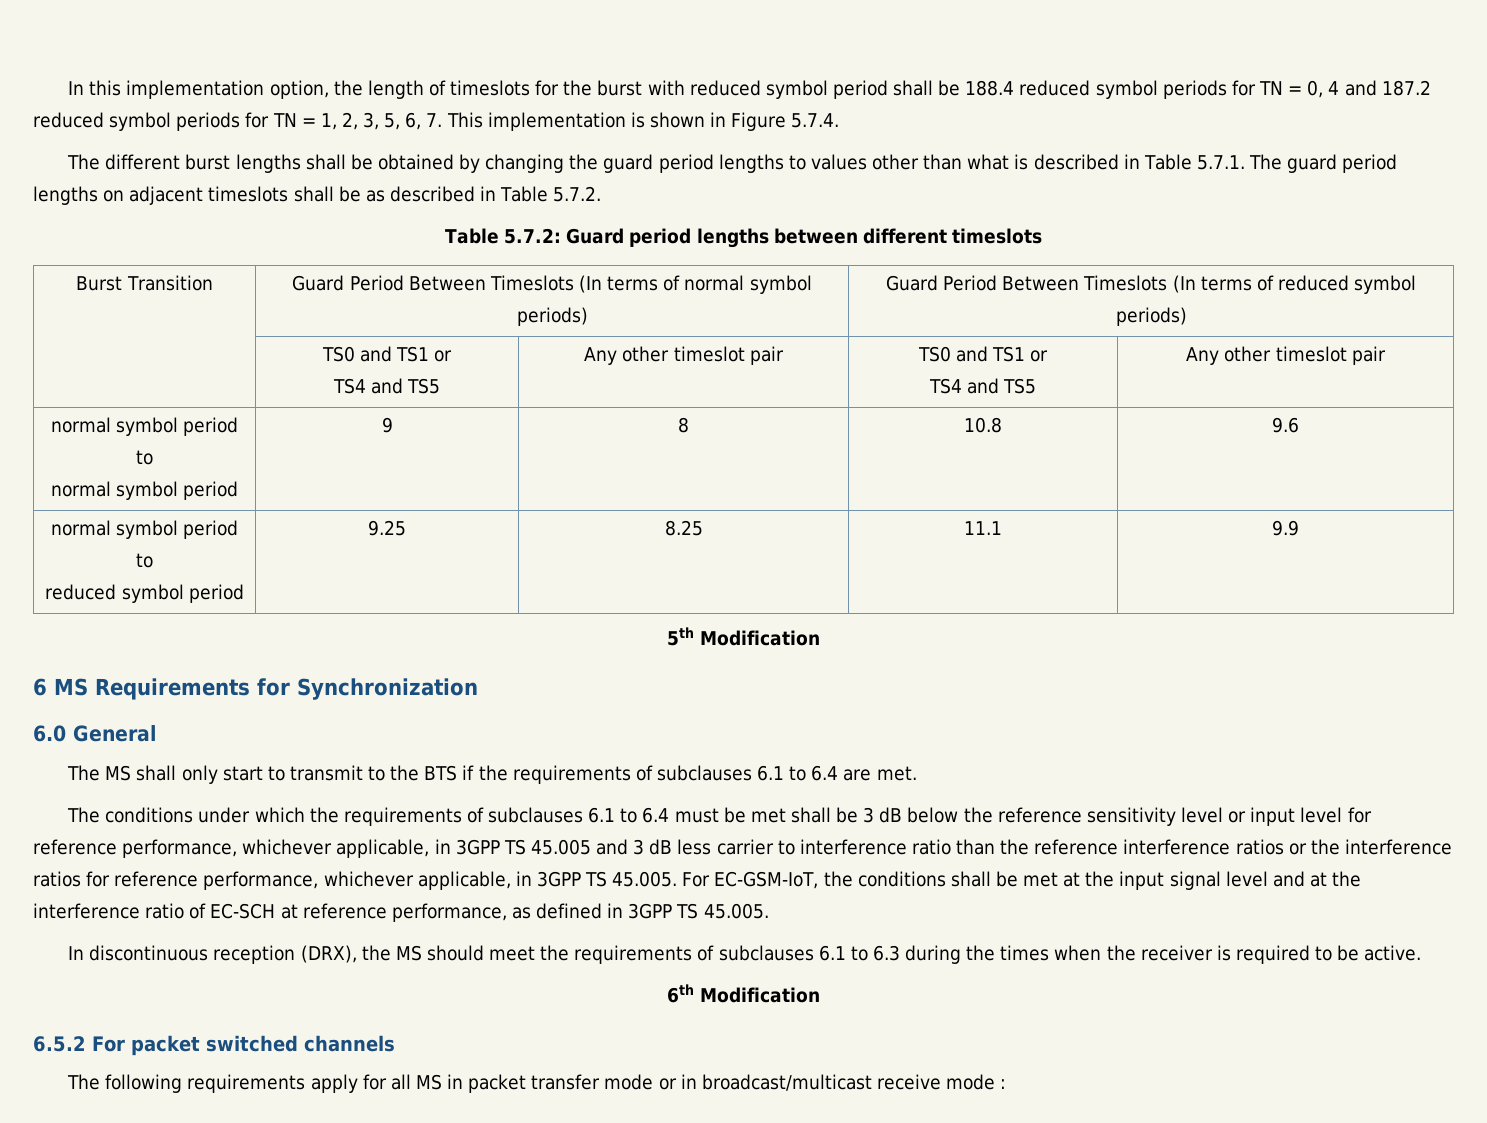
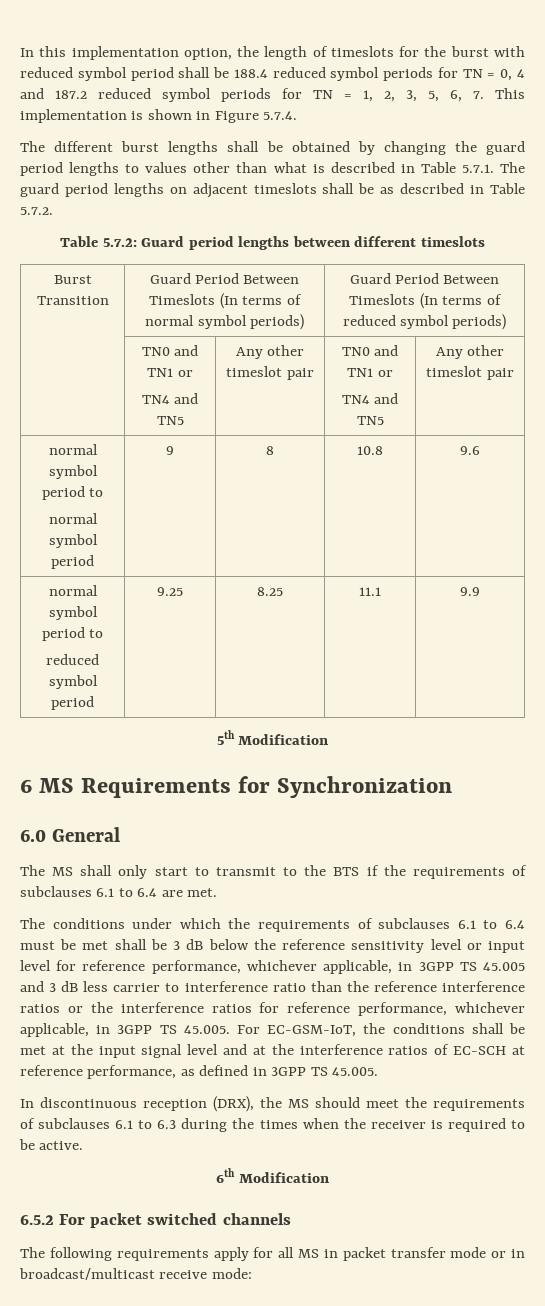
  Burst Transition | Guard Period Between Timeslots (In terms of normal symbol periods) | Guard Period Between Timeslots (In terms of reduced symbol periods)
- | TS0 and TS1 or
- TS4 and TS5 | Any other timeslot pair | TS0 and TS1 or
- TS4 and TS5 | Any other timeslot pair
+ | TN0 and TN1 or
+ TN4 and TN5 | Any other timeslot pair | TN0 and TN1 or
+ TN4 and TN5 | Any other timeslot pair
- The conditions under which the requirements of subclauses 6.1 to 6.4 must be met shall be 3 dB below the reference sensitivity level or input level for reference performance, whichever applicable, in 3GPP TS 45.005 and 3 dB less carrier to interference ratio than the reference interference ratios or the interference ratios for reference performance, whichever applicable, in 3GPP TS 45.005. For EC-GSM-IoT, the conditions shall be met at the input signal level and at the interference ratio of EC-SCH at reference performance, as defined in 3GPP TS 45.005.
+ The conditions under which the requirements of subclauses 6.1 to 6.4 must be met shall be 3 dB below the reference sensitivity level or input level for reference performance, whichever applicable, in 3GPP TS 45.005 and 3 dB less carrier to interference ratio than the reference interference ratios or the interference ratios for reference performance, whichever applicable, in 3GPP TS 45.005. For EC-GSM-IoT, the conditions shall be met at the input signal level and at the interference ratios of EC-SCH at reference performance, as defined in 3GPP TS 45.005.
- The following requirements apply for all MS in packet transfer mode or in broadcast/multicast receive mode :
+ The following requirements apply for all MS in packet transfer mode or in broadcast/multicast receive mode:

